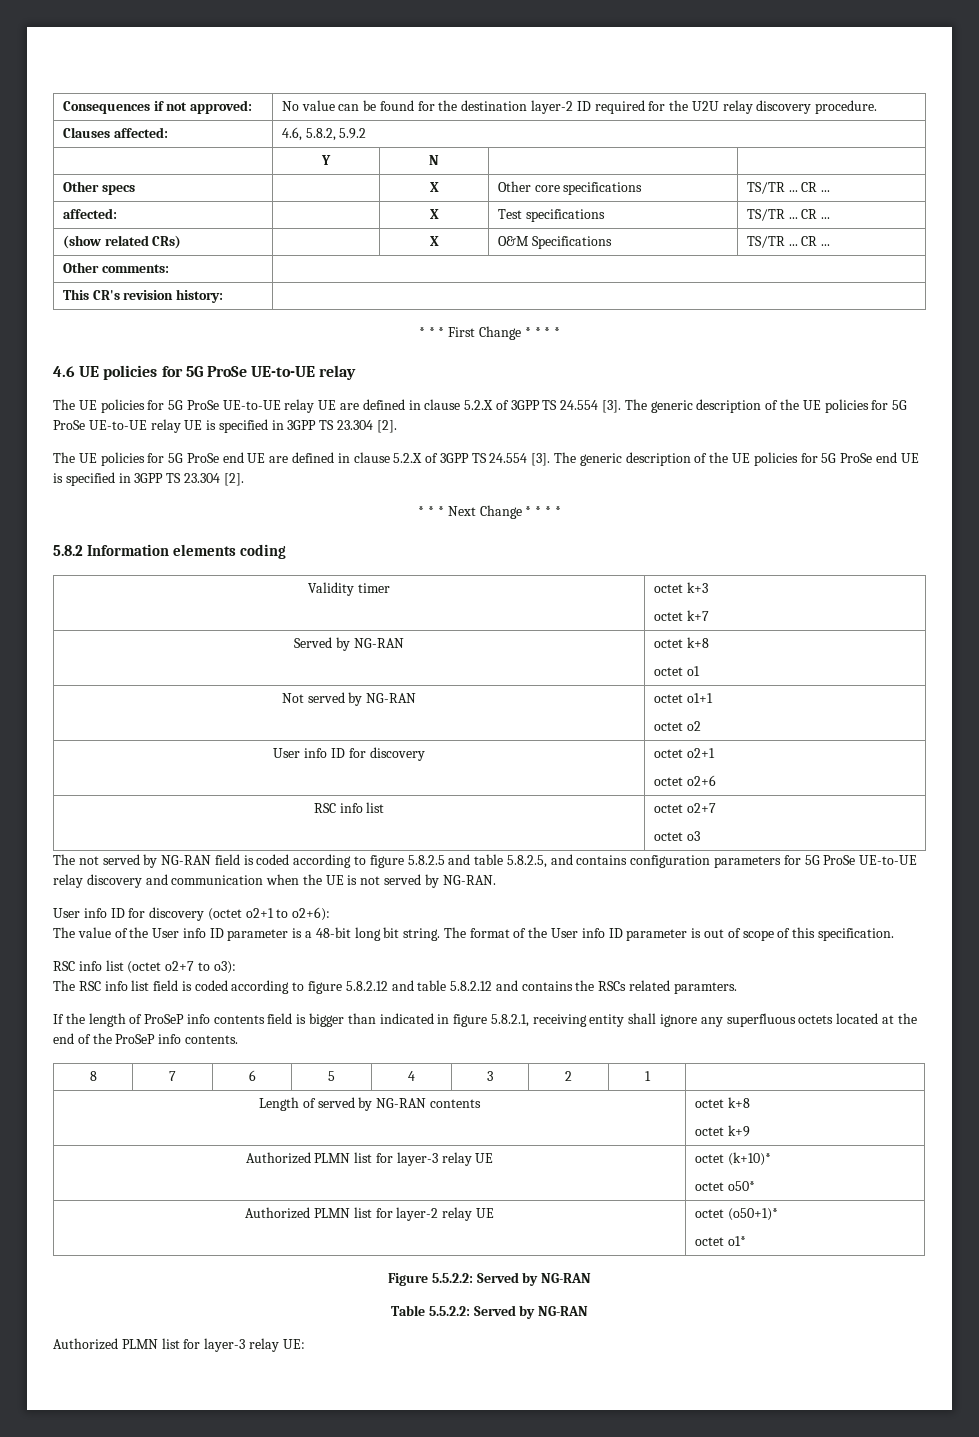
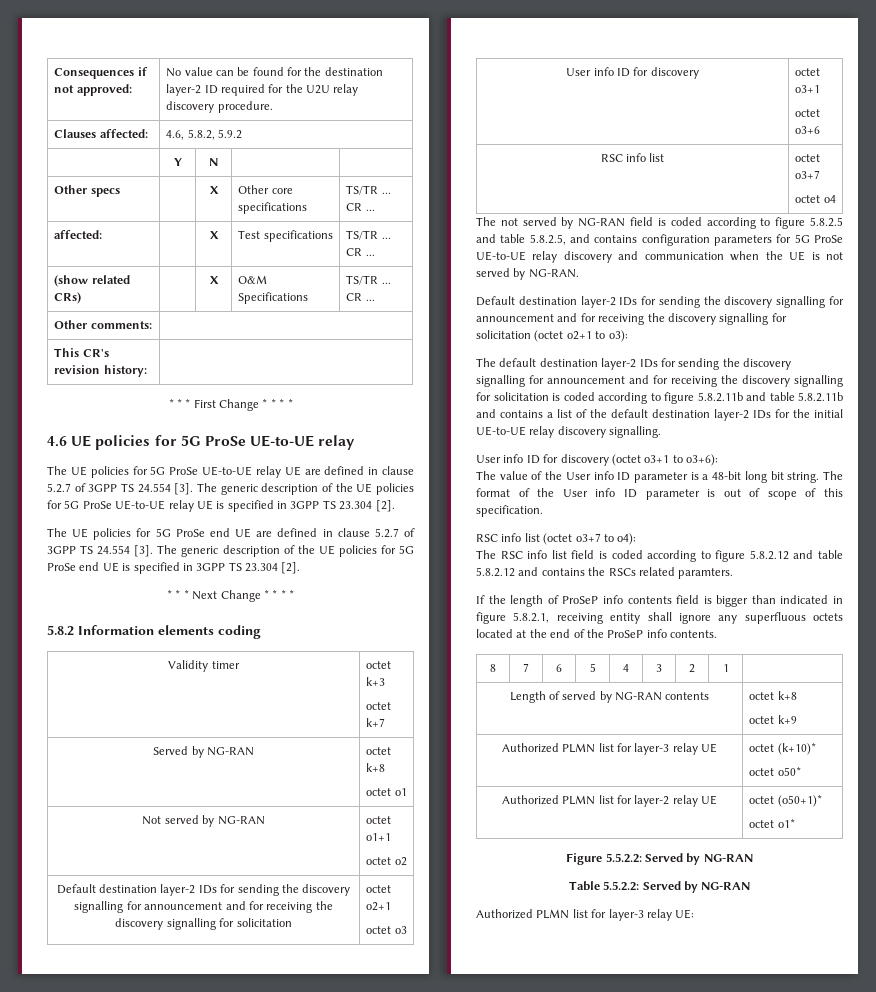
- The UE policies for 5G ProSe UE-to-UE relay UE are defined in clause 5.2.X of 3GPP TS 24.554 [3].
+ The UE policies for 5G ProSe UE-to-UE relay UE are defined in clause 5.2.7 of 3GPP TS 24.554 [3].
- The UE policies for 5G ProSe end UE are defined in clause 5.2.X of 3GPP TS 24.554 [3].
+ The UE policies for 5G ProSe end UE are defined in clause 5.2.7 of 3GPP TS 24.554 [3].
+ Default destination layer-2 IDs for sending the discovery signalling for announcement and for receiving the discovery signalling for solicitation | octet o2+1
+ octet o3
- User info ID for discovery | octet o2+1
- octet o2+6
+ User info ID for discovery | octet o3+1
+ octet o3+6
- RSC info list | octet o2+7
- octet o3
+ RSC info list | octet o3+7
+ octet o4
+ Default destination layer-2 IDs for sending the discovery signalling for announcement and for receiving the discovery signalling for solicitation (octet o2+1 to o3):
+ The default destination layer-2 IDs for sending the discovery signalling for announcement and for receiving the discovery signalling for solicitation is coded according to figure 5.8.2.11b and table 5.8.2.11b and contains a list of the default destination layer-2 IDs for the initial UE-to-UE relay discovery signalling.
- User info ID for discovery (octet o2+1 to o2+6):
+ User info ID for discovery (octet o3+1 to o3+6):
- RSC info list (octet o2+7 to o3):
+ RSC info list (octet o3+7 to o4):

